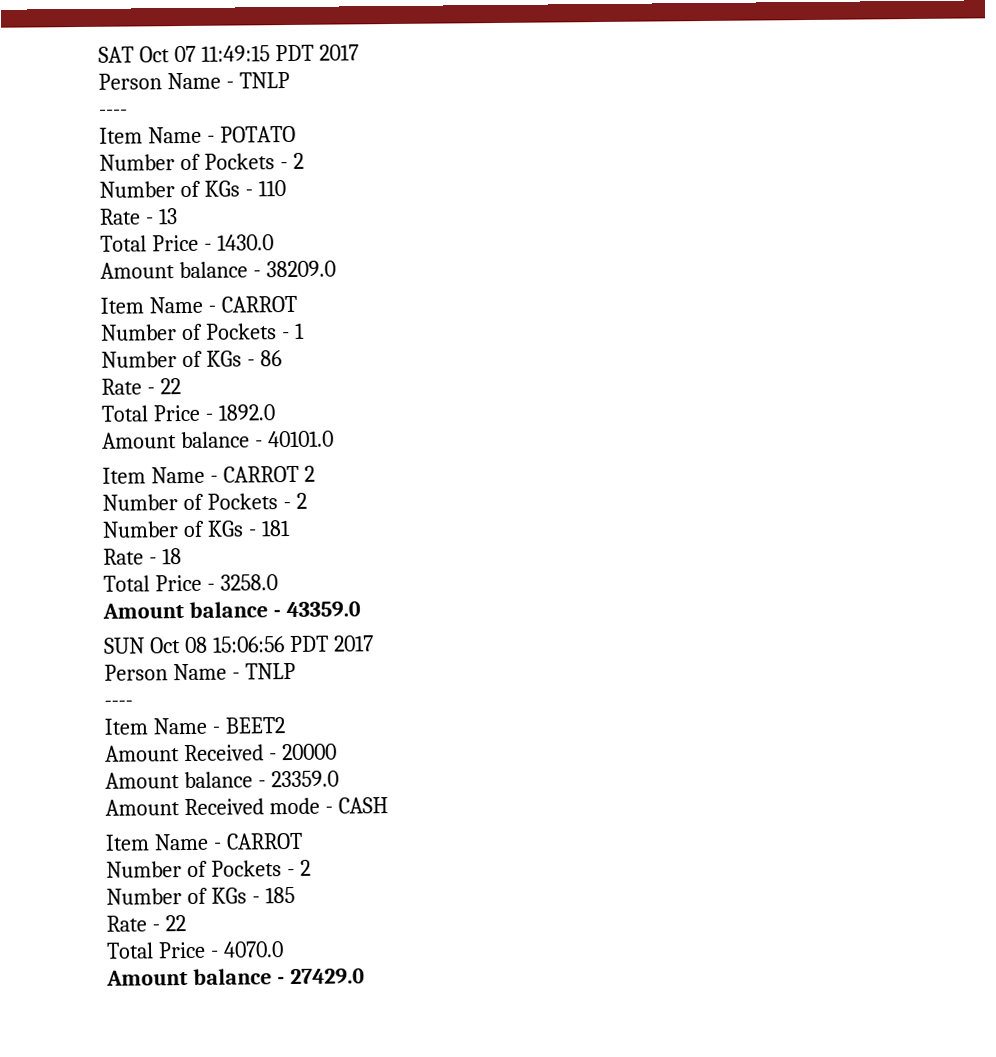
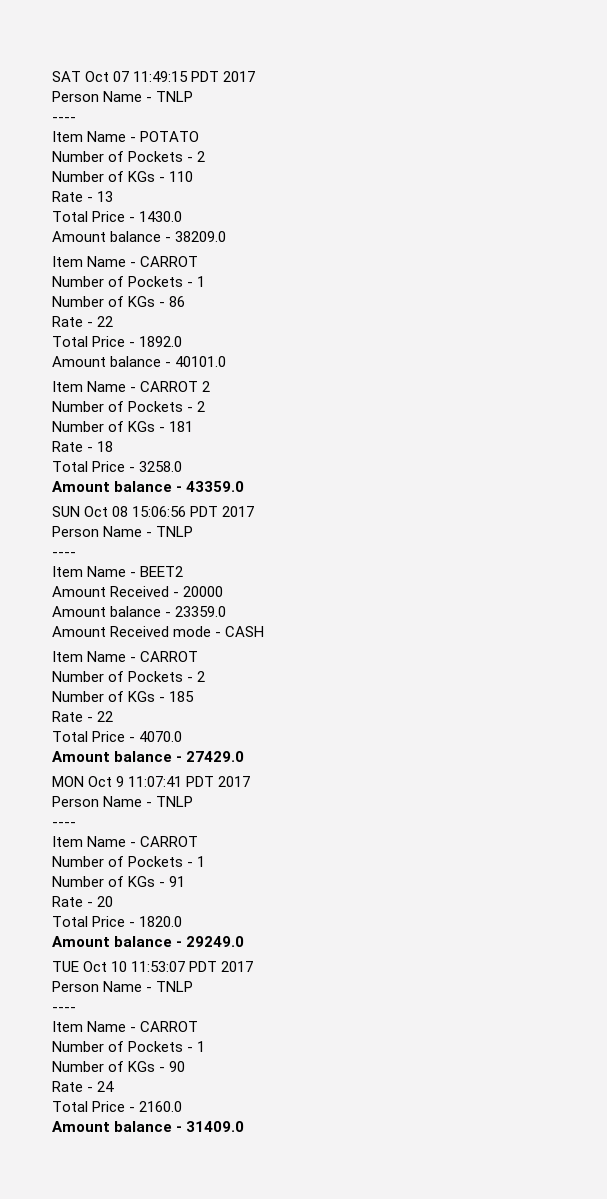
+ MON Oct 9 11:07:41 PDT 2017
+ Person Name - TNLP
+ ----
+ Item Name - CARROT
+ Number of Pockets - 1
+ Number of KGs - 91
+ Rate - 20
+ Total Price - 1820.0
+ Amount balance - 29249.0
+ TUE Oct 10 11:53:07 PDT 2017
+ Person Name - TNLP
+ ----
+ Item Name - CARROT
+ Number of Pockets - 1
+ Number of KGs - 90
+ Rate - 24
+ Total Price - 2160.0
+ Amount balance - 31409.0

